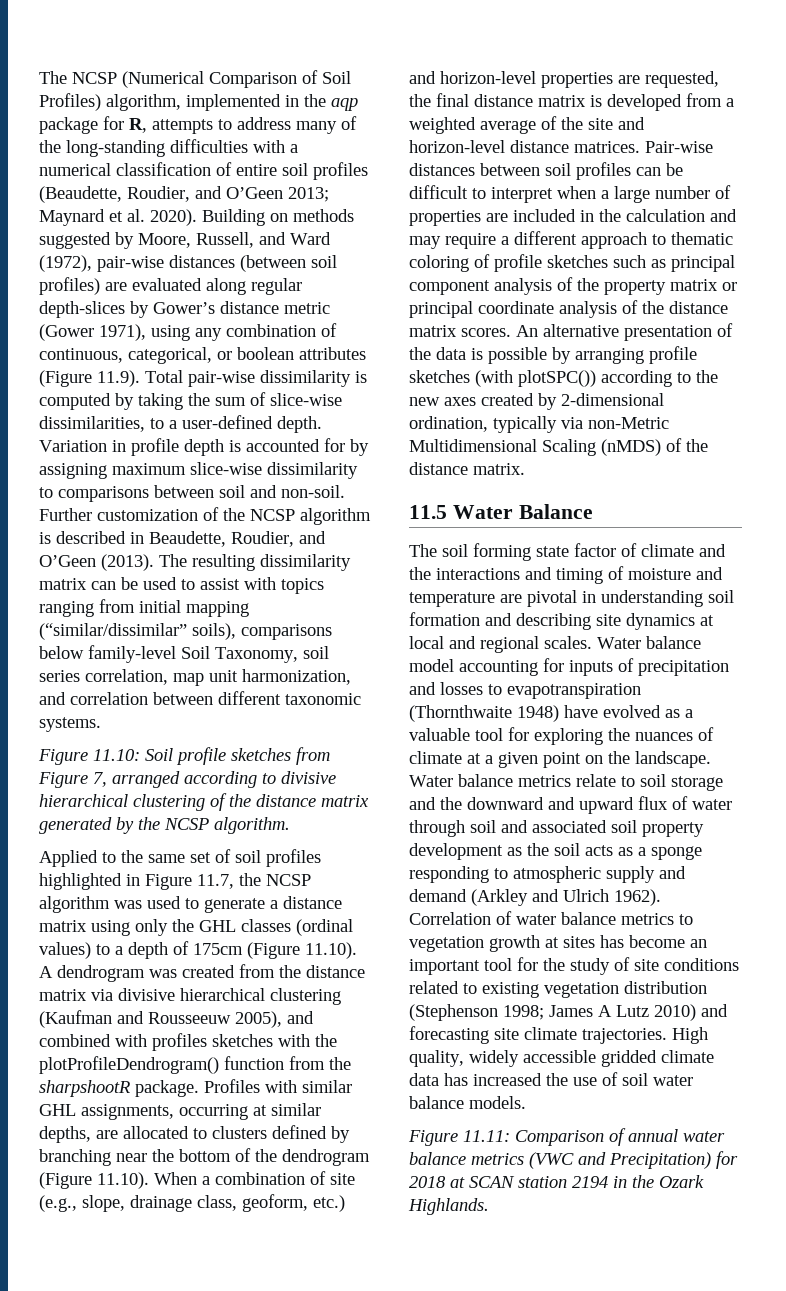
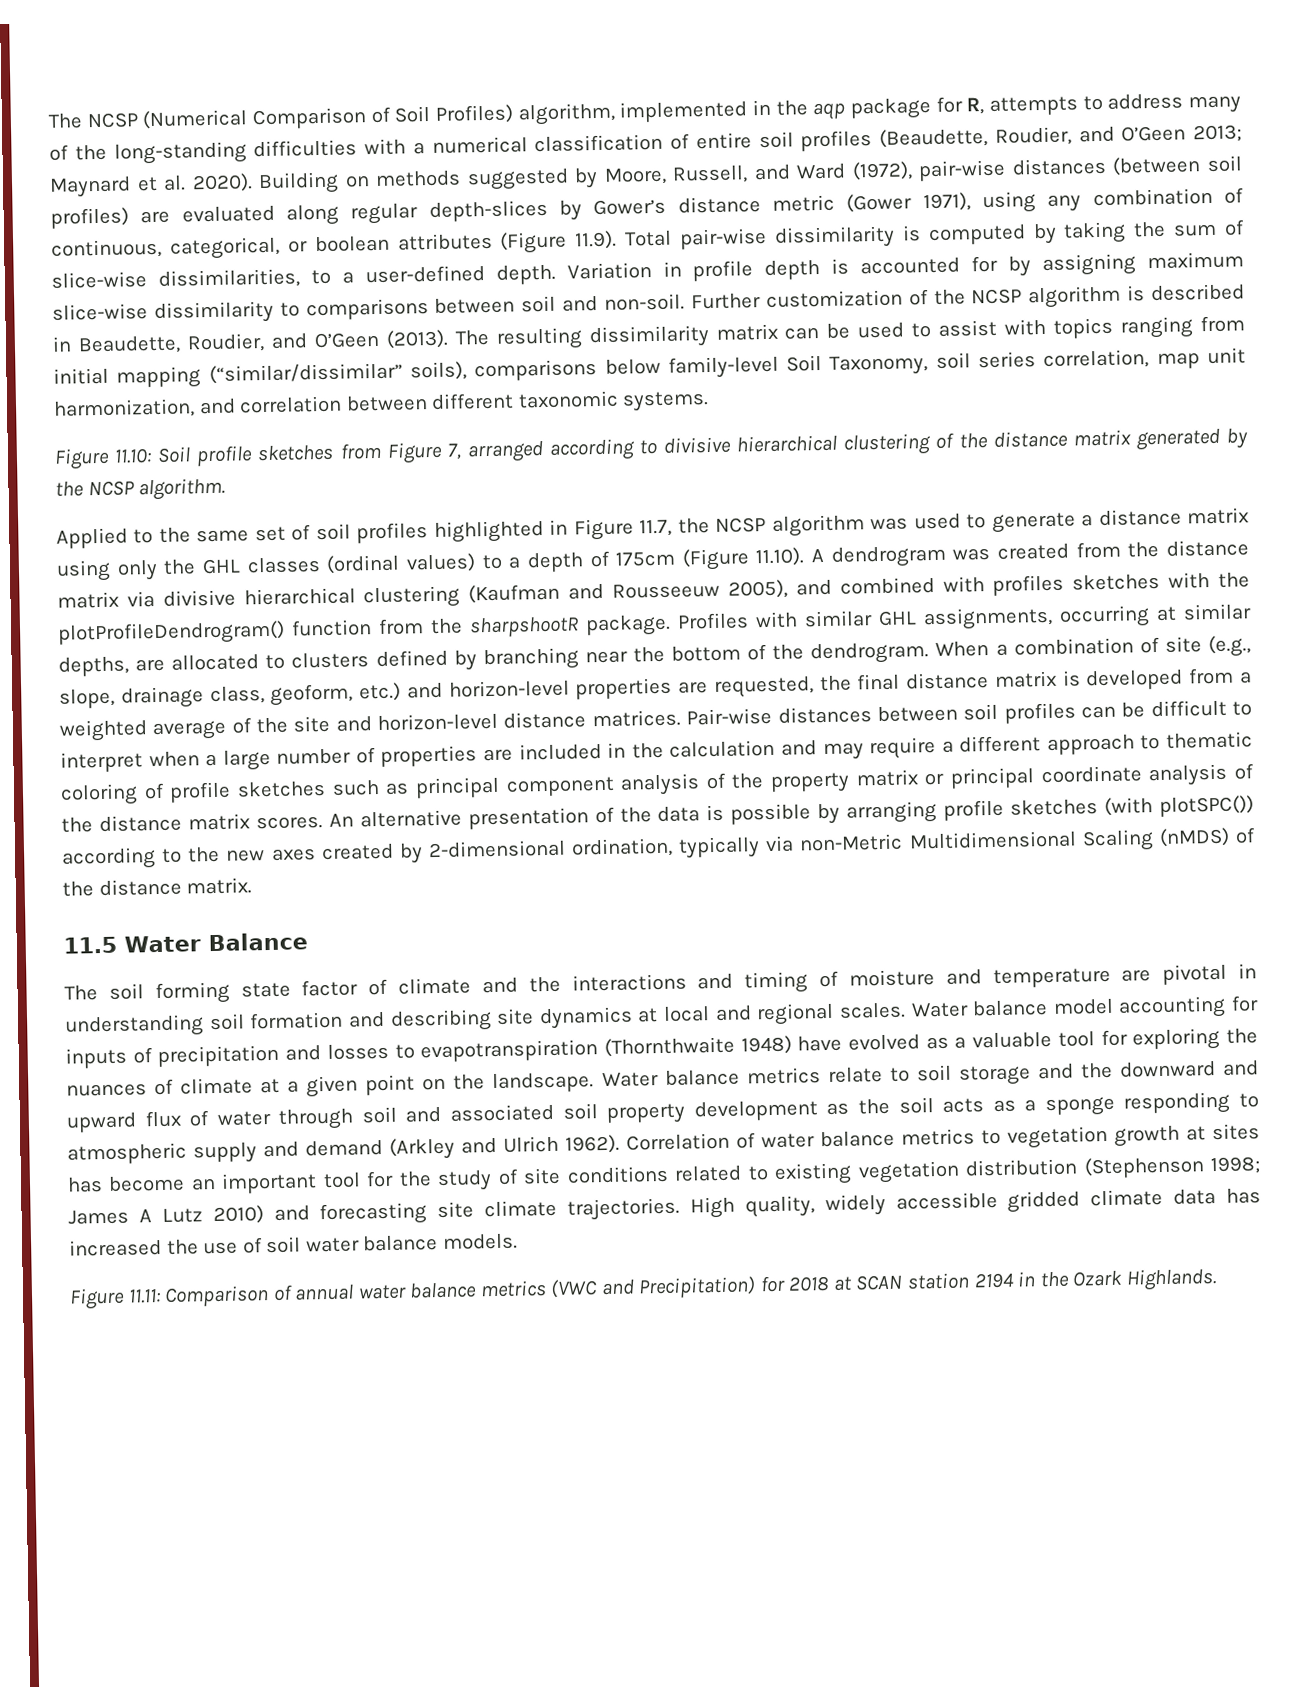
- Profiles with similar GHL assignments, occurring at similar depths, are allocated to clusters defined by branching near the bottom of the dendrogram (Figure 11.10). When a combination of site (e.g., slope, drainage class, geoform, etc.) and horizon-level properties are requested, the final distance matrix is developed from a weighted average of the site and horizon-level distance matrices.
+ Profiles with similar GHL assignments, occurring at similar depths, are allocated to clusters defined by branching near the bottom of the dendrogram. When a combination of site (e.g., slope, drainage class, geoform, etc.) and horizon-level properties are requested, the final distance matrix is developed from a weighted average of the site and horizon-level distance matrices.

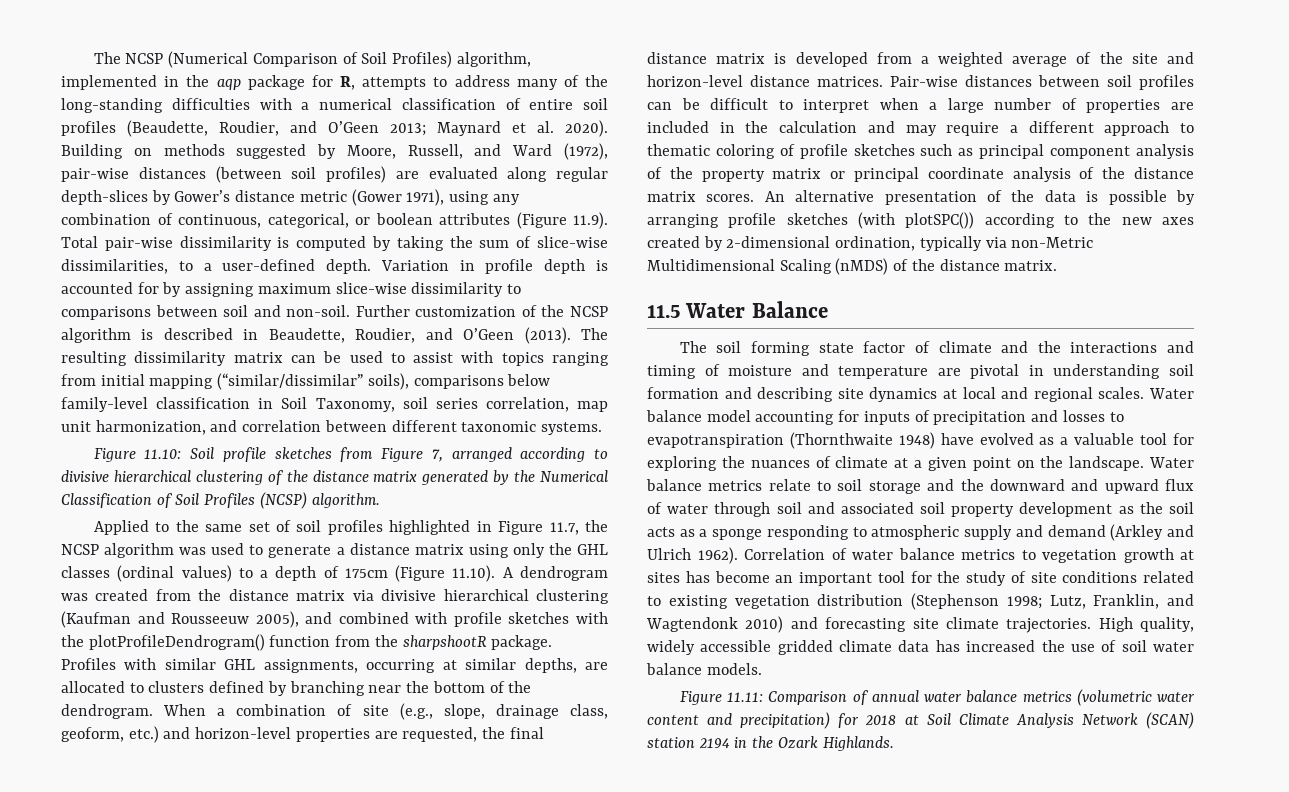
- The resulting dissimilarity matrix can be used to assist with topics ranging from initial mapping (“similar/dissimilar” soils), comparisons below family-level Soil Taxonomy, soil series correlation, map unit harmonization, and correlation between different taxonomic systems.
+ The resulting dissimilarity matrix can be used to assist with topics ranging from initial mapping (“similar/dissimilar” soils), comparisons below family-level classification in Soil Taxonomy, soil series correlation, map unit harmonization, and correlation between different taxonomic systems.
- Figure 11.10: Soil profile sketches from Figure 7, arranged according to divisive hierarchical clustering of the distance matrix generated by the NCSP algorithm.
+ Figure 11.10: Soil profile sketches from Figure 7, arranged according to divisive hierarchical clustering of the distance matrix generated by the Numerical Classification of Soil Profiles (NCSP) algorithm.
- Applied to the same set of soil profiles highlighted in Figure 11.7, the NCSP algorithm was used to generate a distance matrix using only the GHL classes (ordinal values) to a depth of 175cm (Figure 11.10). A dendrogram was created from the distance matrix via divisive hierarchical clustering (Kaufman and Rousseeuw 2005), and combined with profiles sketches with the plotProfileDendrogram() function from the sharpshootR package.
+ Applied to the same set of soil profiles highlighted in Figure 11.7, the NCSP algorithm was used to generate a distance matrix using only the GHL classes (ordinal values) to a depth of 175cm (Figure 11.10). A dendrogram was created from the distance matrix via divisive hierarchical clustering (Kaufman and Rousseeuw 2005), and combined with profile sketches with the plotProfileDendrogram() function from the sharpshootR package.
- Correlation of water balance metrics to vegetation growth at sites has become an important tool for the study of site conditions related to existing vegetation distribution (Stephenson 1998; James A Lutz 2010) and forecasting site climate trajectories.
+ Correlation of water balance metrics to vegetation growth at sites has become an important tool for the study of site conditions related to existing vegetation distribution (Stephenson 1998; Lutz, Franklin, and Wagtendonk 2010) and forecasting site climate trajectories.
- Figure 11.11: Comparison of annual water balance metrics (VWC and Precipitation) for 2018 at SCAN station 2194 in the Ozark Highlands.
+ Figure 11.11: Comparison of annual water balance metrics (volumetric water content and precipitation) for 2018 at Soil Climate Analysis Network (SCAN) station 2194 in the Ozark Highlands.

